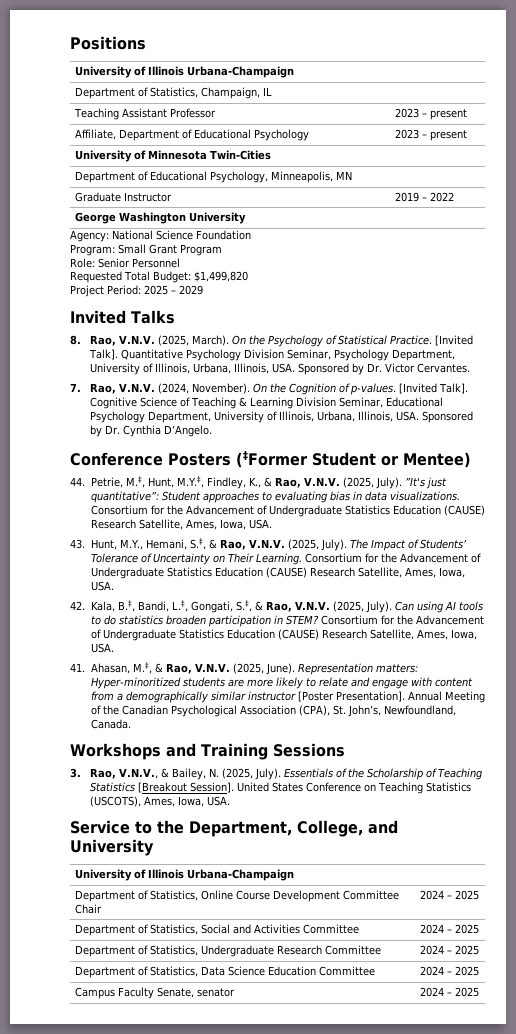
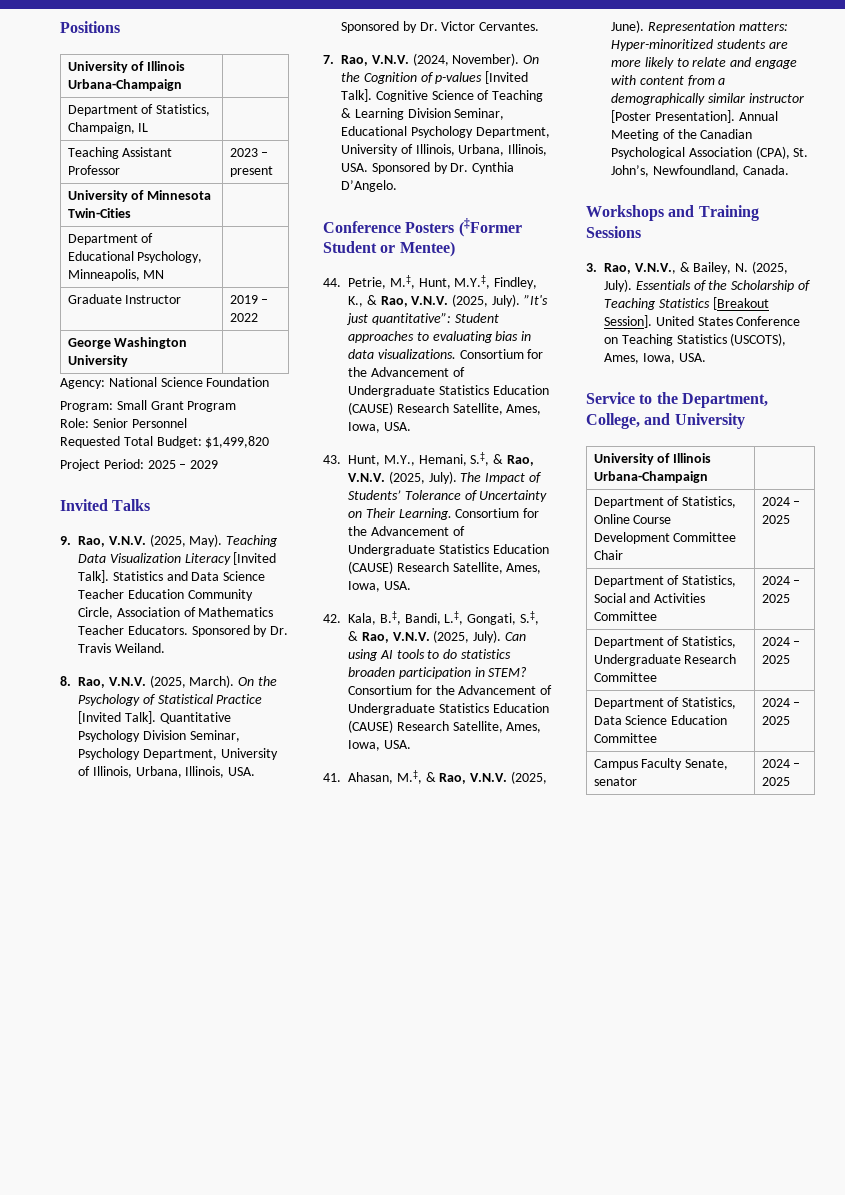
- Affiliate, Department of Educational Psychology | 2023 – present
+ 9. Rao, V.N.V. (2025, May). Teaching Data Visualization Literacy [Invited Talk]. Statistics and Data Science Teacher Education Community Circle, Association of Mathematics Teacher Educators. Sponsored by Dr. Travis Weiland.
- On the Psychology of Statistical Practice. [Invited Talk].
+ On the Psychology of Statistical Practice [Invited Talk].
- On the Cognition of p-values. [Invited Talk].
+ On the Cognition of p-values [Invited Talk].

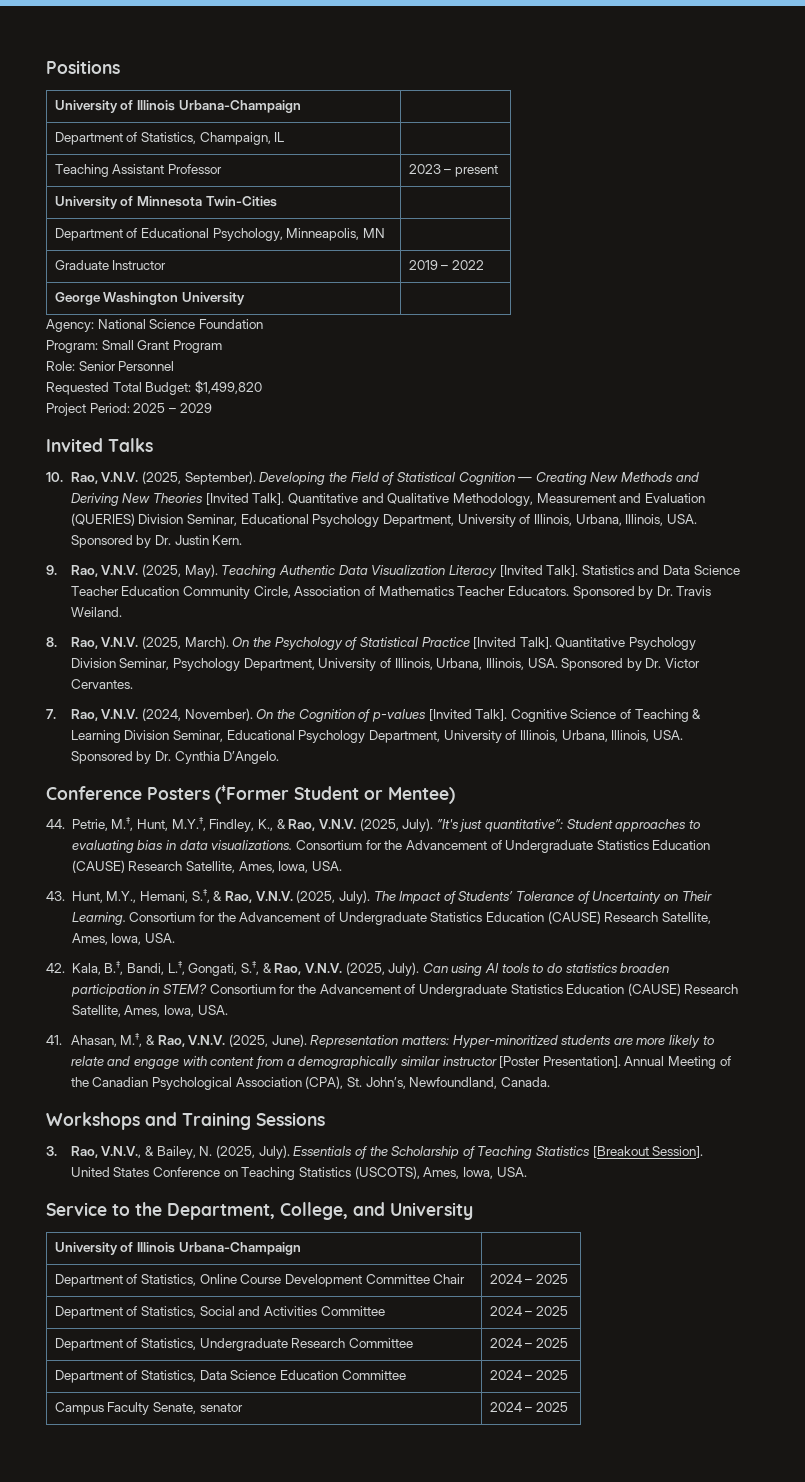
+ 10. Rao, V.N.V. (2025, September). Developing the Field of Statistical Cognition — Creating New Methods and Deriving New Theories [Invited Talk]. Quantitative and Qualitative Methodology, Measurement and Evaluation (QUERIES) Division Seminar, Educational Psychology Department, University of Illinois, Urbana, Illinois, USA. Sponsored by Dr. Justin Kern.
- Teaching Data Visualization Literacy [Invited Talk].
+ Teaching Authentic Data Visualization Literacy [Invited Talk].

